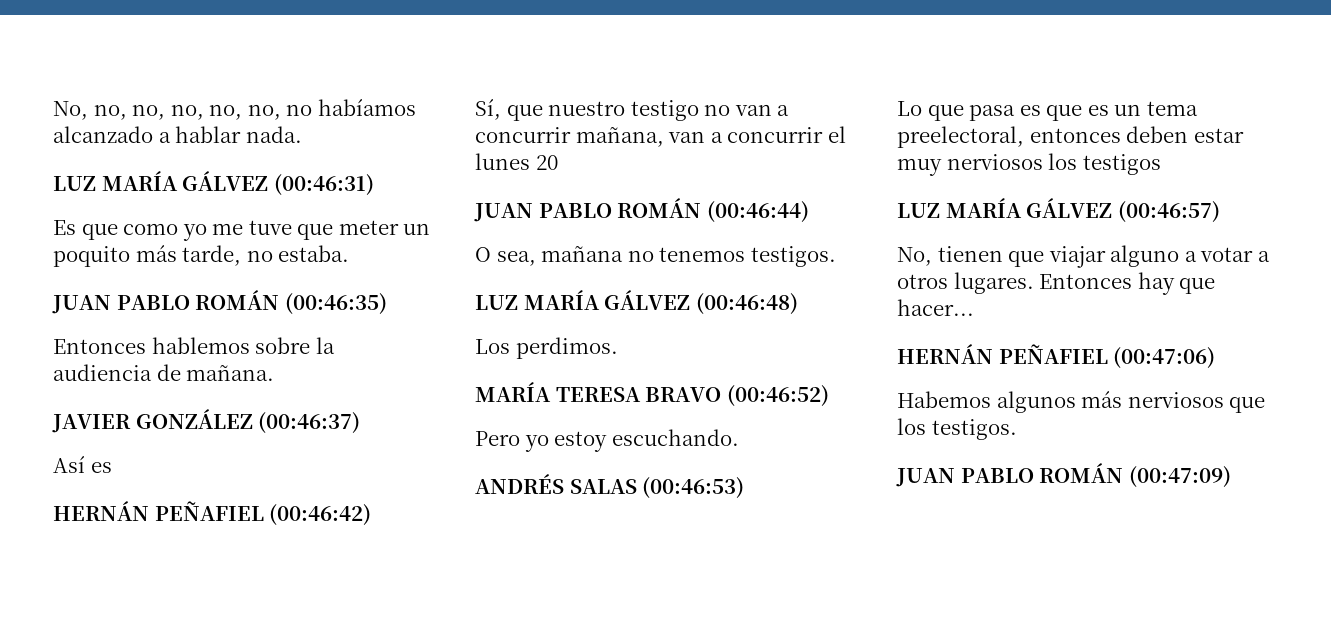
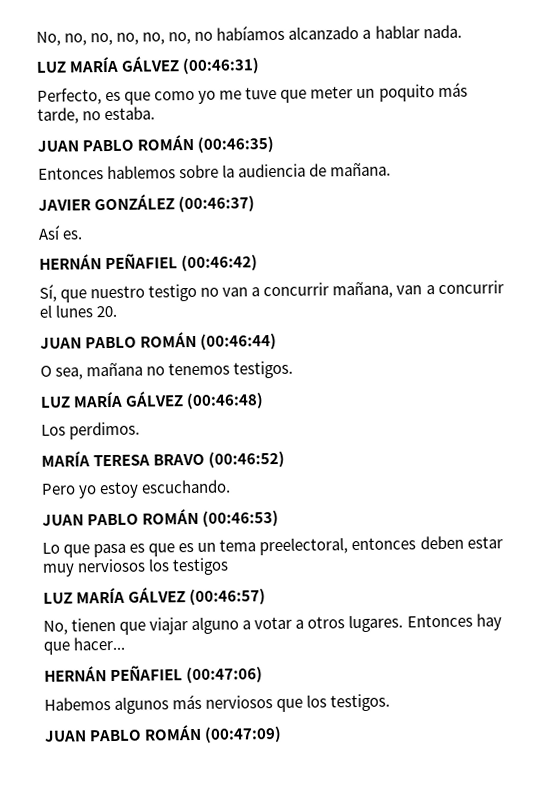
- Es que como yo me tuve que meter un poquito más tarde, no estaba.
+ Perfecto, es que como yo me tuve que meter un poquito más tarde, no estaba.
- Así es
+ Así es.
- Sí, que nuestro testigo no van a concurrir mañana, van a concurrir el lunes 20
+ Sí, que nuestro testigo no van a concurrir mañana, van a concurrir el lunes 20.
- ANDRÉS SALAS (00:46:53)
+ JUAN PABLO ROMÁN (00:46:53)

